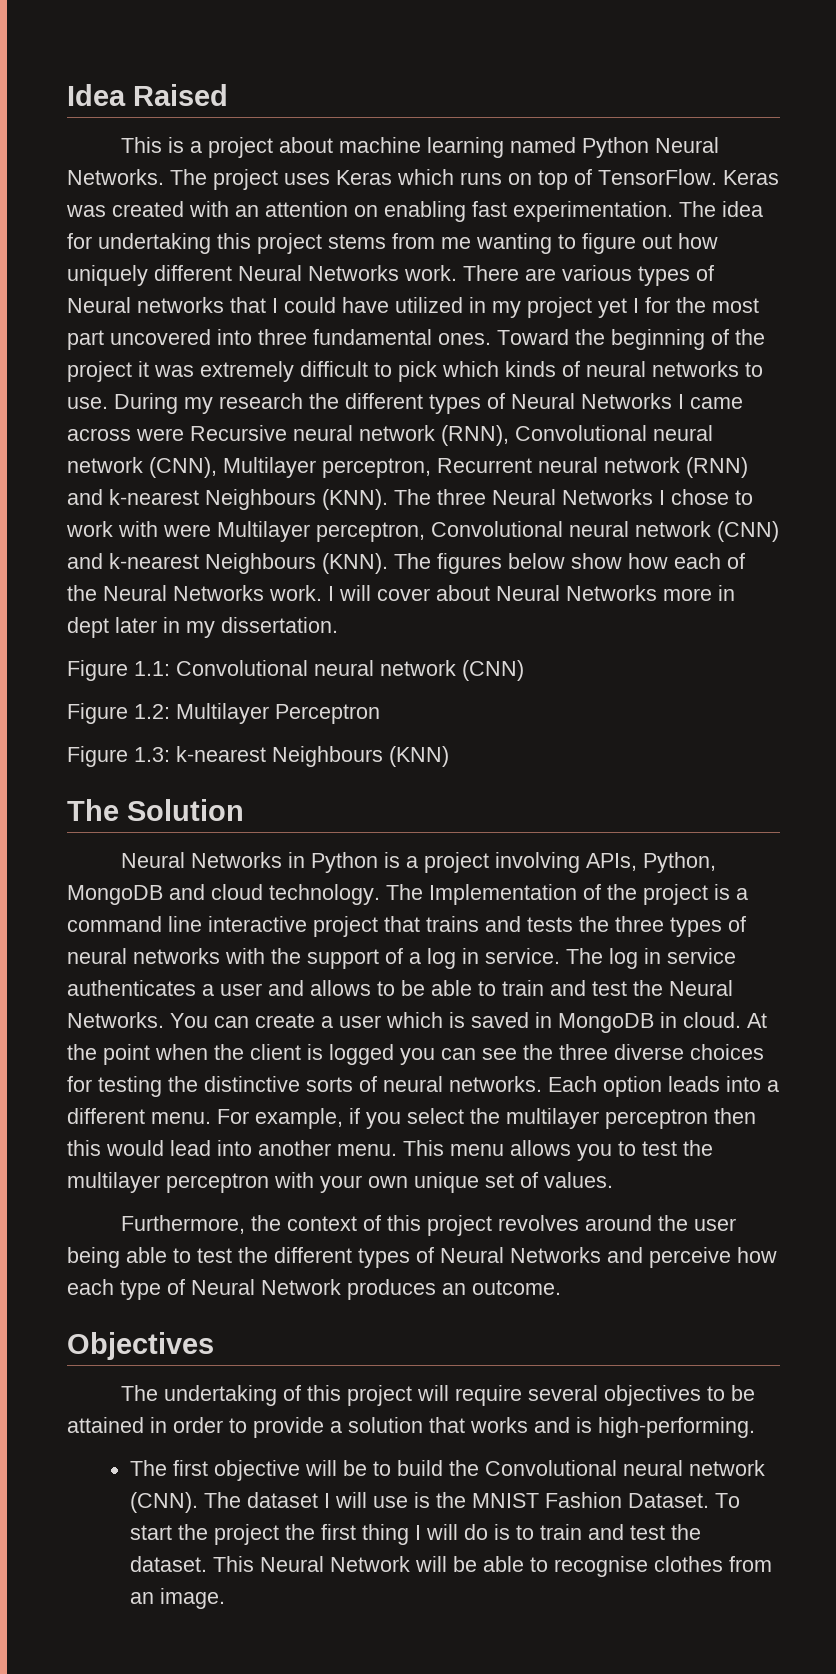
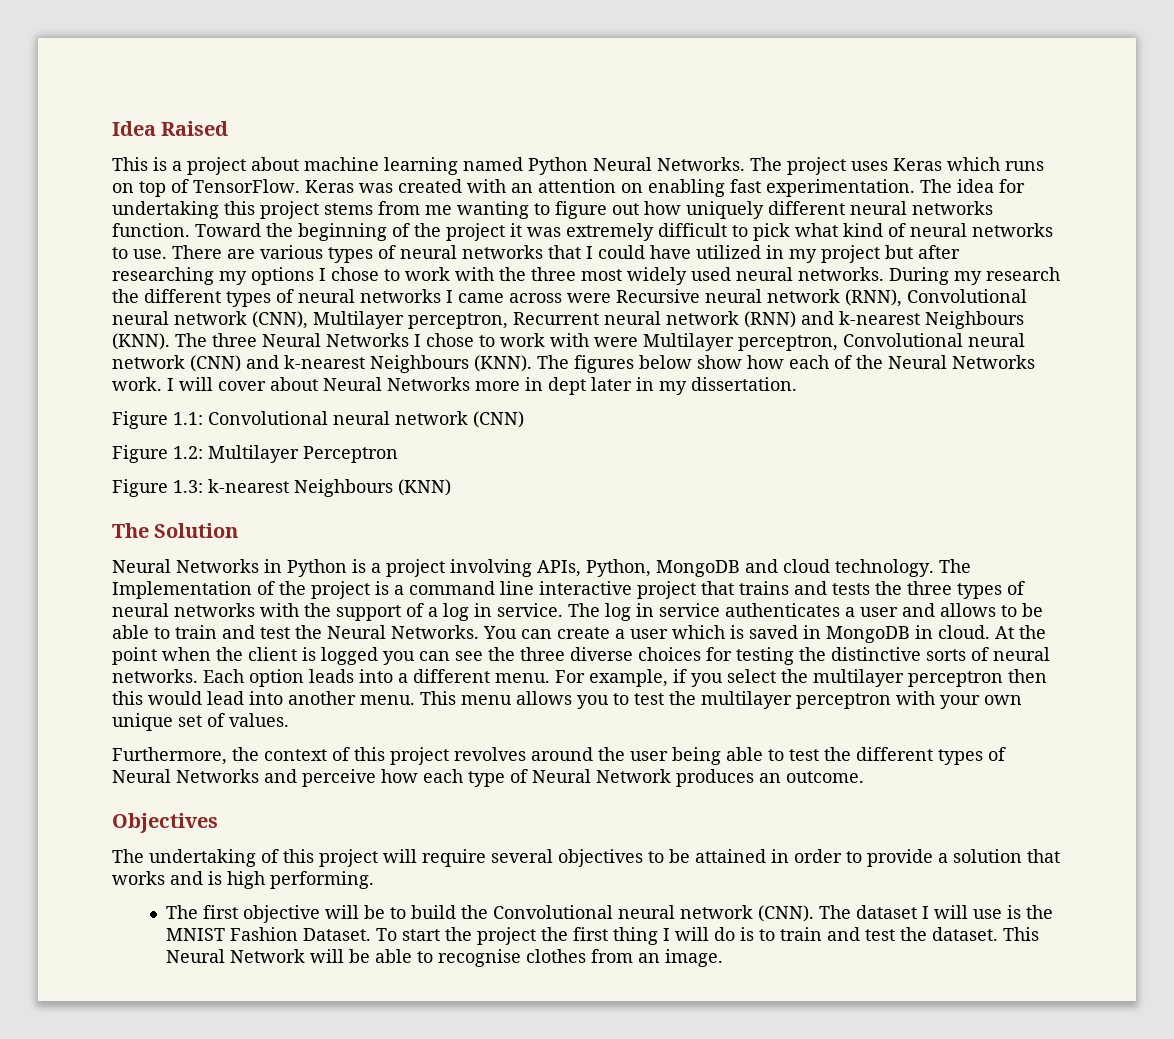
- The idea for undertaking this project stems from me wanting to figure out how uniquely different Neural Networks work. There are various types of Neural networks that I could have utilized in my project yet I for the most part uncovered into three fundamental ones.
+ The idea for undertaking this project stems from me wanting to figure out how uniquely different neural networks function.
- Toward the beginning of the project it was extremely difficult to pick which kinds of neural networks to use.
+ Toward the beginning of the project it was extremely difficult to pick what kind of neural networks to use.
+ There are various types of neural networks that I could have utilized in my project but after researching my options I chose to work with the three most widely used neural networks.
- During my research the different types of Neural Networks I came across were Recursive neural network (RNN), Convolutional neural network (CNN), Multilayer perceptron, Recurrent neural network (RNN) and k-nearest Neighbours (KNN).
+ During my research the different types of neural networks I came across were Recursive neural network (RNN), Convolutional neural network (CNN), Multilayer perceptron, Recurrent neural network (RNN) and k-nearest Neighbours (KNN).
- The undertaking of this project will require several objectives to be attained in order to provide a solution that works and is high-performing.
+ The undertaking of this project will require several objectives to be attained in order to provide a solution that works and is high performing.

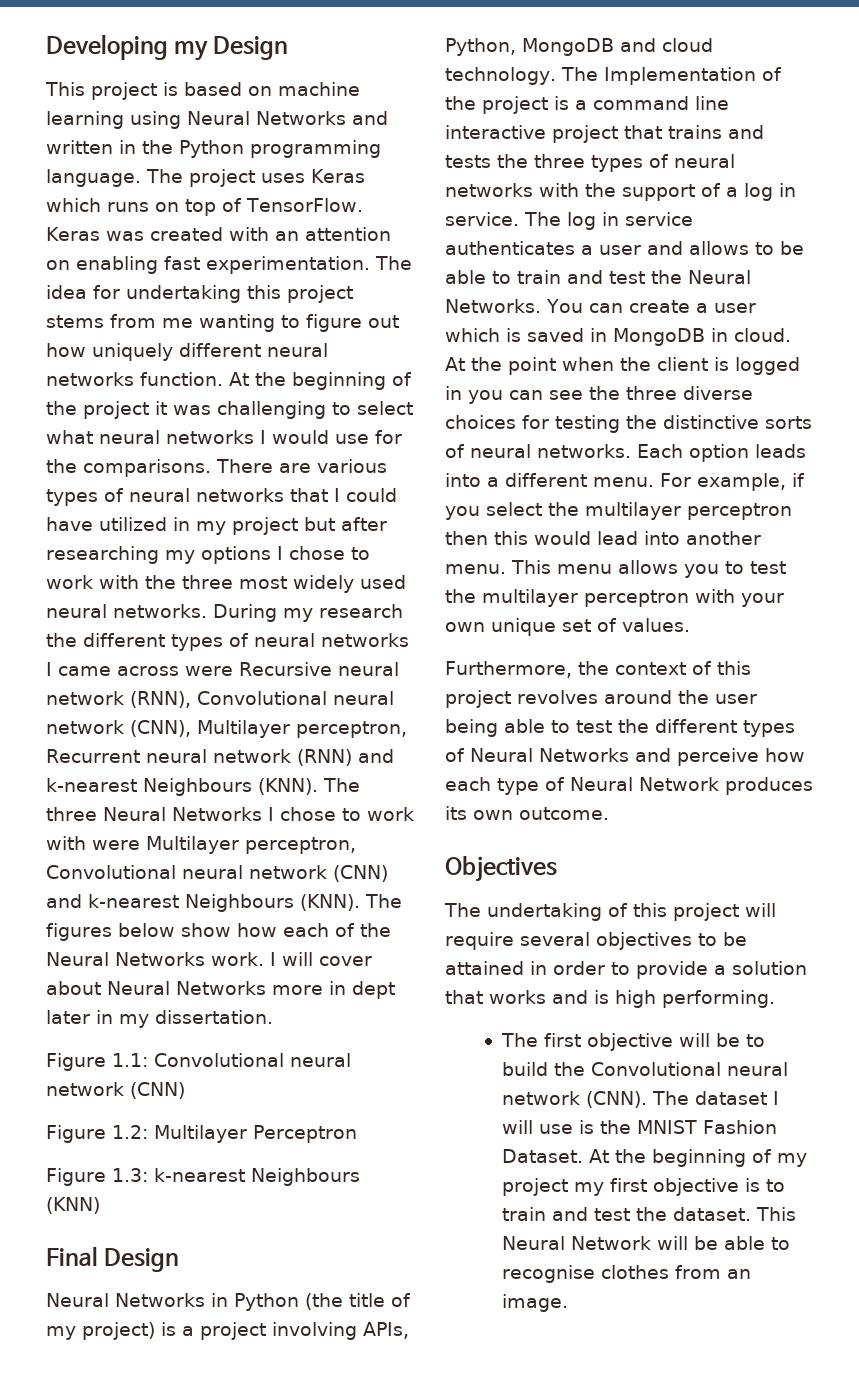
- Idea Raised
- This is a project about machine learning named Python Neural Networks.
+ Developing my Design
+ This project is based on machine learning using Neural Networks and written in the Python programming language.
- Toward the beginning of the project it was extremely difficult to pick what kind of neural networks to use.
+ At the beginning of the project it was challenging to select what neural networks I would use for the comparisons.
- The Solution
+ Final Design
- Neural Networks in Python is a project involving APIs, Python, MongoDB and cloud technology.
+ Neural Networks in Python (the title of my project) is a project involving APIs, Python, MongoDB and cloud technology.
- At the point when the client is logged you can see the three diverse choices for testing the distinctive sorts of neural networks.
+ At the point when the client is logged in you can see the three diverse choices for testing the distinctive sorts of neural networks.
- Furthermore, the context of this project revolves around the user being able to test the different types of Neural Networks and perceive how each type of Neural Network produces an outcome.
+ Furthermore, the context of this project revolves around the user being able to test the different types of Neural Networks and perceive how each type of Neural Network produces its own outcome.
- To start the project the first thing I will do is to train and test the dataset.
+ At the beginning of my project my first objective is to train and test the dataset.

